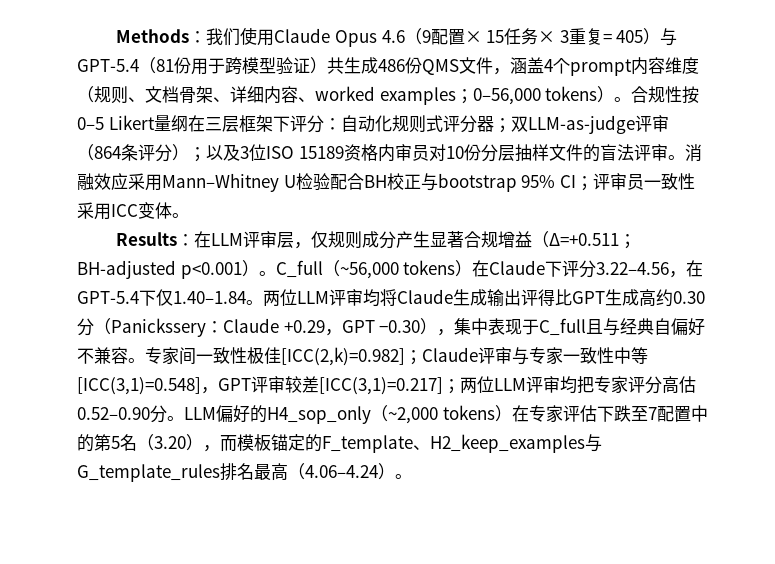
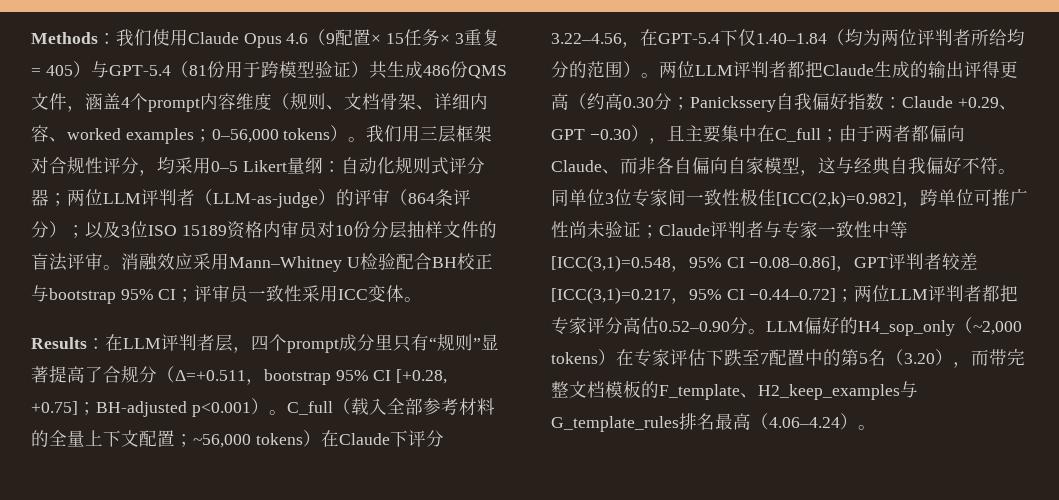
- 合规性按0–5 Likert量纲在三层框架下评分：自动化规则式评分器；双LLM-as-judge评审（864条评分）；以及3位ISO 15189资格内审员对10份分层抽样文件的盲法评审。
+ 我们用三层框架对合规性评分，均采用0–5 Likert量纲：自动化规则式评分器；两位LLM评判者（LLM-as-judge）的评审（864条评分）；以及3位ISO 15189资格内审员对10份分层抽样文件的盲法评审。
- Results：在LLM评审层，仅规则成分产生显著合规增益（Δ=+0.511；BH-adjusted p<0.001）。
+ Results：在LLM评判者层，四个prompt成分里只有“规则”显著提高了合规分（Δ=+0.511，bootstrap 95% CI [+0.28, +0.75]；BH-adjusted p<0.001）。
- C_full（~56,000 tokens）在Claude下评分3.22–4.56，在GPT-5.4下仅1.40–1.84。
+ C_full（载入全部参考材料的全量上下文配置；~56,000 tokens）在Claude下评分3.22–4.56，在GPT-5.4下仅1.40–1.84（均为两位评判者所给均分的范围）。
- 两位LLM评审均将Claude生成输出评得比GPT生成高约0.30分（Panickssery：Claude +0.29，GPT −0.30），集中表现于C_full且与经典自偏好不兼容。专家间一致性极佳[ICC(2,k)=0.982]；Claude评审与专家一致性中等[ICC(3,1)=0.548]，GPT评审较差[ICC(3,1)=0.217]；两位LLM评审均把专家评分高估0.52–0.90分。
+ 两位LLM评判者都把Claude生成的输出评得更高（约高0.30分；Panickssery自我偏好指数：Claude +0.29、GPT −0.30），且主要集中在C_full；由于两者都偏向Claude、而非各自偏向自家模型，这与经典自我偏好不符。同单位3位专家间一致性极佳[ICC(2,k)=0.982]，跨单位可推广性尚未验证；Claude评判者与专家一致性中等[ICC(3,1)=0.548，95% CI −0.08–0.86]，GPT评判者较差[ICC(3,1)=0.217，95% CI −0.44–0.72]；两位LLM评判者都把专家评分高估0.52–0.90分。
- LLM偏好的H4_sop_only（~2,000 tokens）在专家评估下跌至7配置中的第5名（3.20），而模板锚定的F_template、H2_keep_examples与G_template_rules排名最高（4.06–4.24）。
+ LLM偏好的H4_sop_only（~2,000 tokens）在专家评估下跌至7配置中的第5名（3.20），而带完整文档模板的F_template、H2_keep_examples与G_template_rules排名最高（4.06–4.24）。

